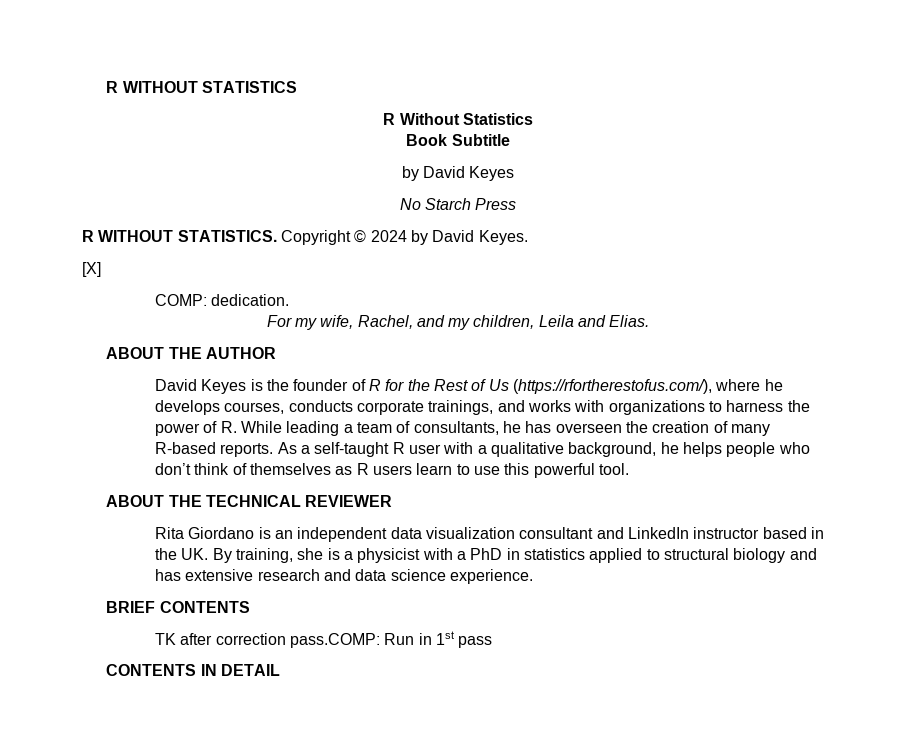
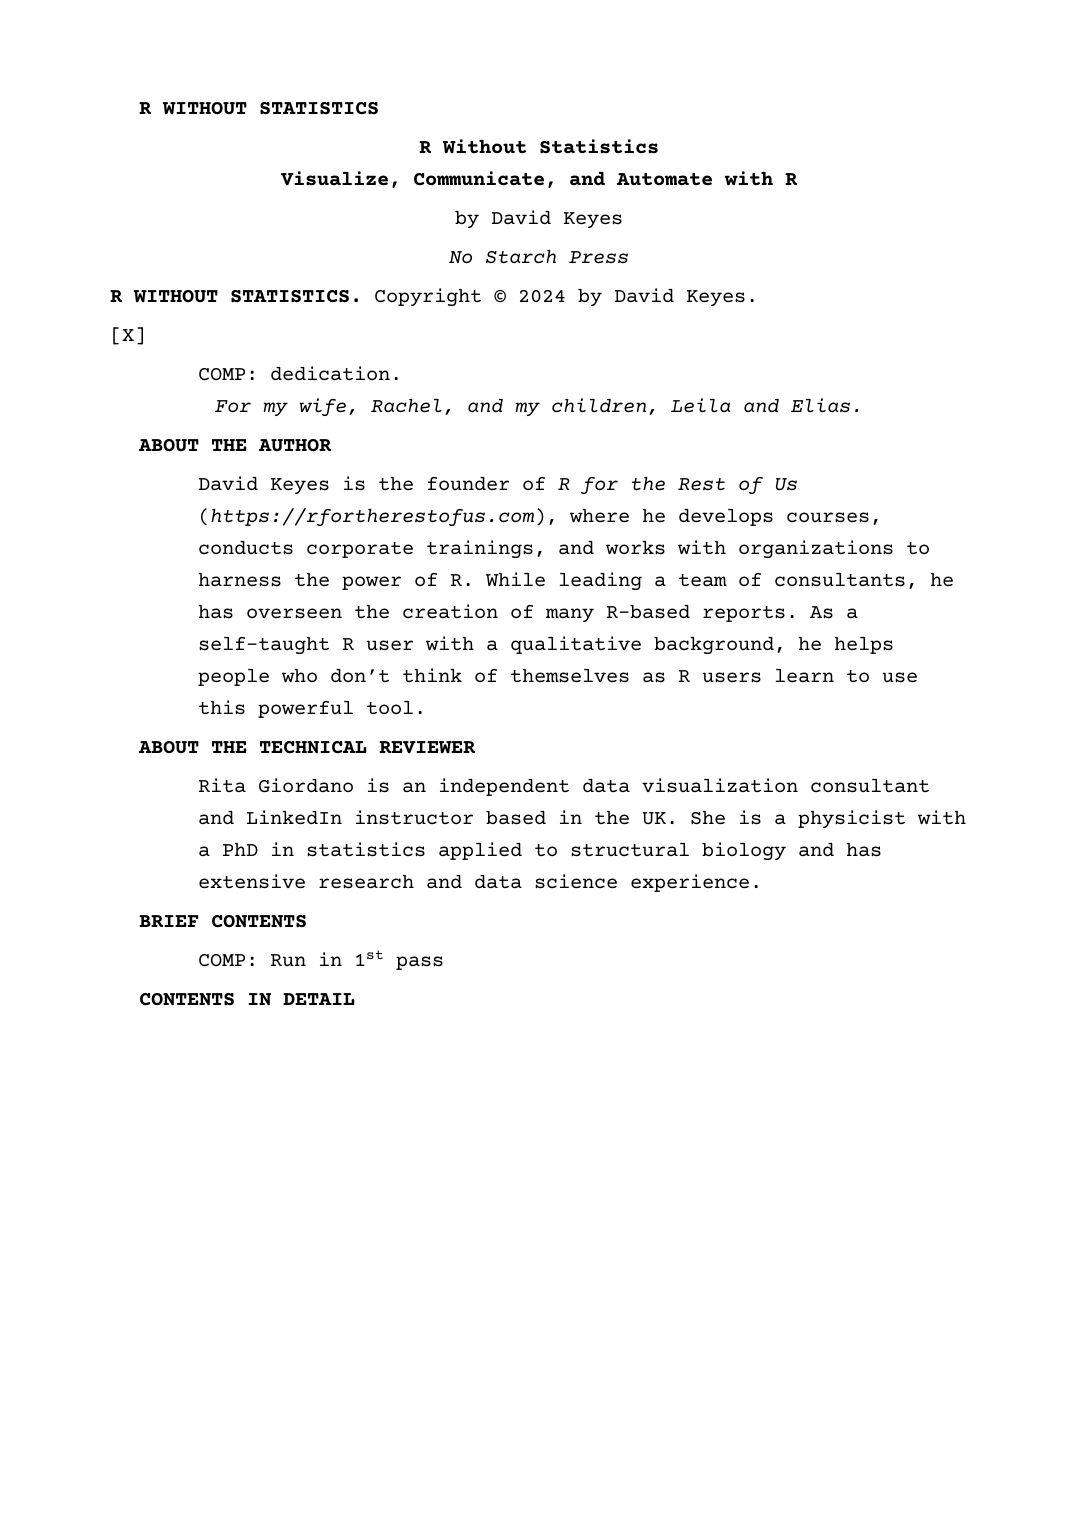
- Book Subtitle
+ Visualize, Communicate, and Automate with R
- David Keyes is the founder of R for the Rest of Us (https://rfortherestofus.com/), where he develops courses, conducts corporate trainings, and works with organizations to harness the power of R. While leading a team of consultants, he has overseen the creation of many R-based reports.
+ David Keyes is the founder of R for the Rest of Us (https://rfortherestofus.com), where he develops courses, conducts corporate trainings, and works with organizations to harness the power of R. While leading a team of consultants, he has overseen the creation of many R-based reports.
- Rita Giordano is an independent data visualization consultant and LinkedIn instructor based in the UK. By training, she is a physicist with a PhD in statistics applied to structural biology and has extensive research and data science experience.
+ Rita Giordano is an independent data visualization consultant and LinkedIn instructor based in the UK. She is a physicist with a PhD in statistics applied to structural biology and has extensive research and data science experience.
- TK after correction pass.COMP: Run in 1st pass
+ COMP: Run in 1st pass

